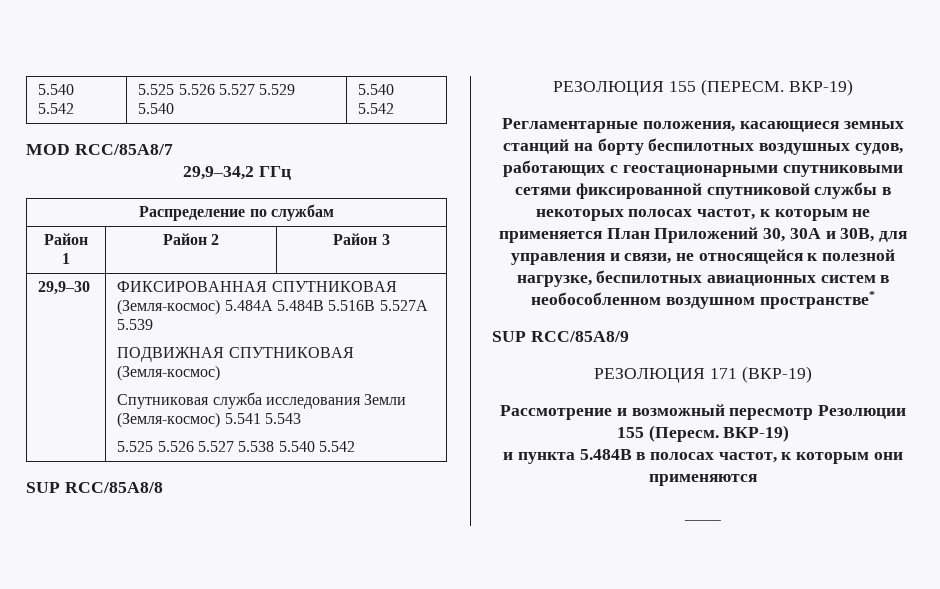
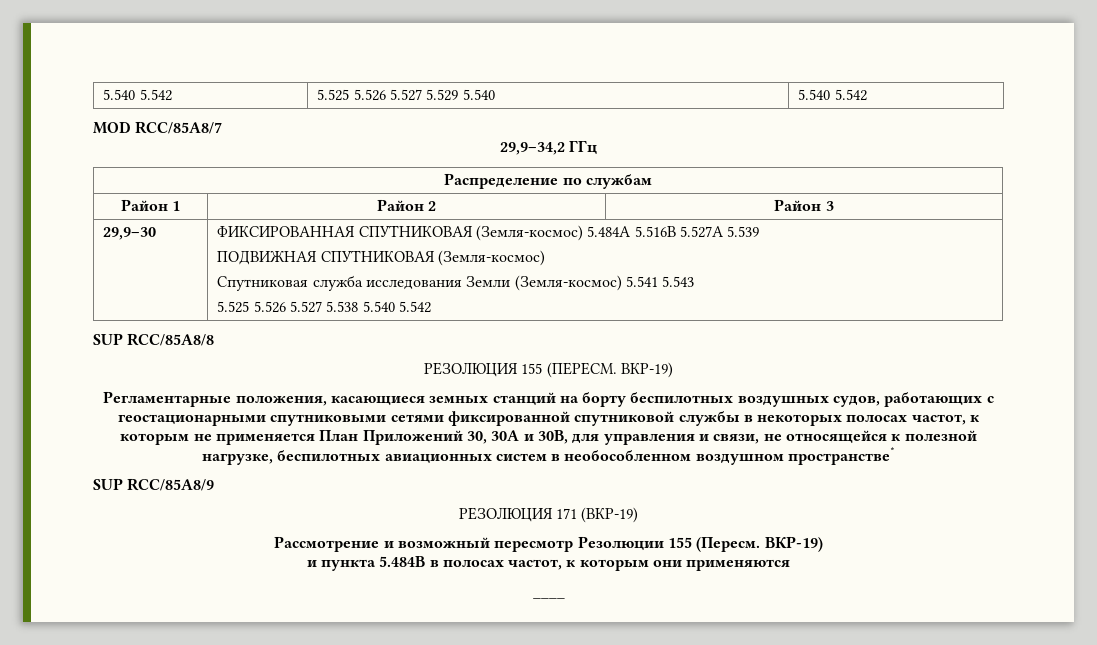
- 29,9–30 | ФИКСИРОВАННАЯ СПУТНИКОВАЯ (Земля-космос) 5.484A 5.484В 5.516В 5.527А 5.539
+ 29,9–30 | ФИКСИРОВАННАЯ СПУТНИКОВАЯ (Земля-космос) 5.484A 5.516В 5.527А 5.539

